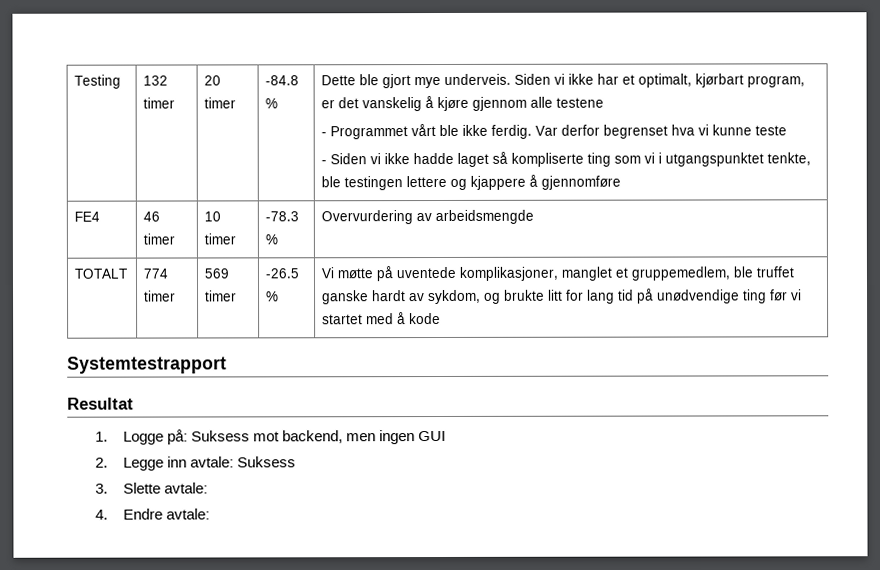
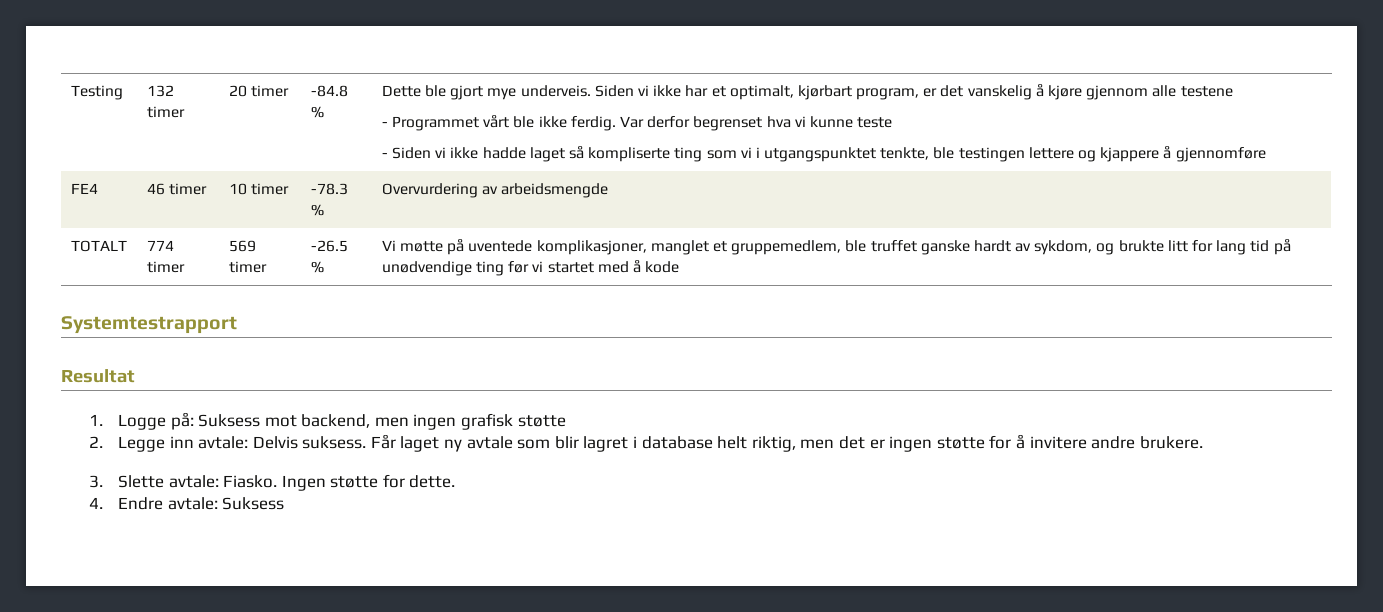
- 1. Logge på: Suksess mot backend, men ingen GUI
+ 1. Logge på: Suksess mot backend, men ingen grafisk støtte
- 2. Legge inn avtale: Suksess
- 3. Slette avtale:
+ 2. Legge inn avtale: Delvis suksess. Får laget ny avtale som blir lagret i database helt riktig, men det er ingen støtte for å invitere andre brukere.
+ 3. Slette avtale: Fiasko. Ingen støtte for dette.
- 4. Endre avtale:
+ 4. Endre avtale: Suksess

